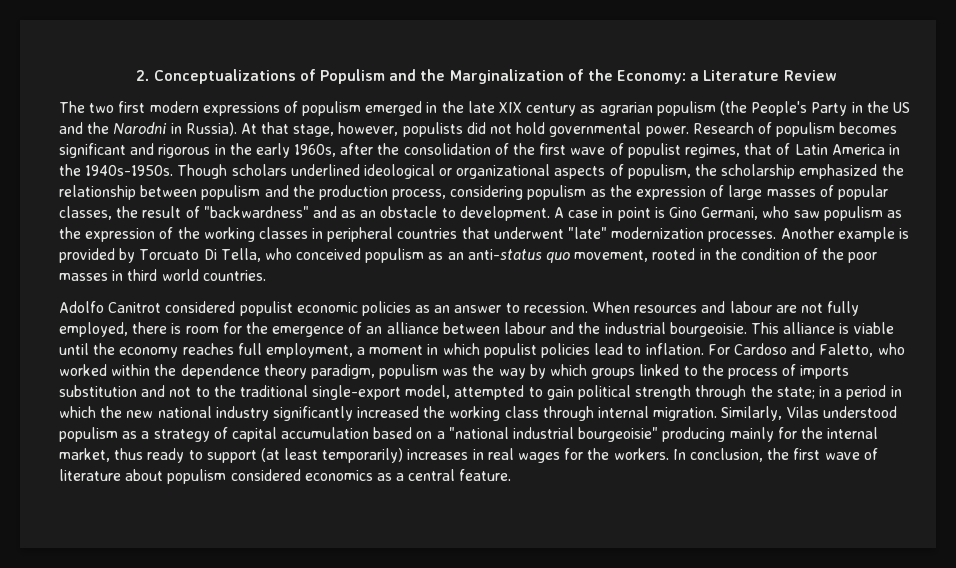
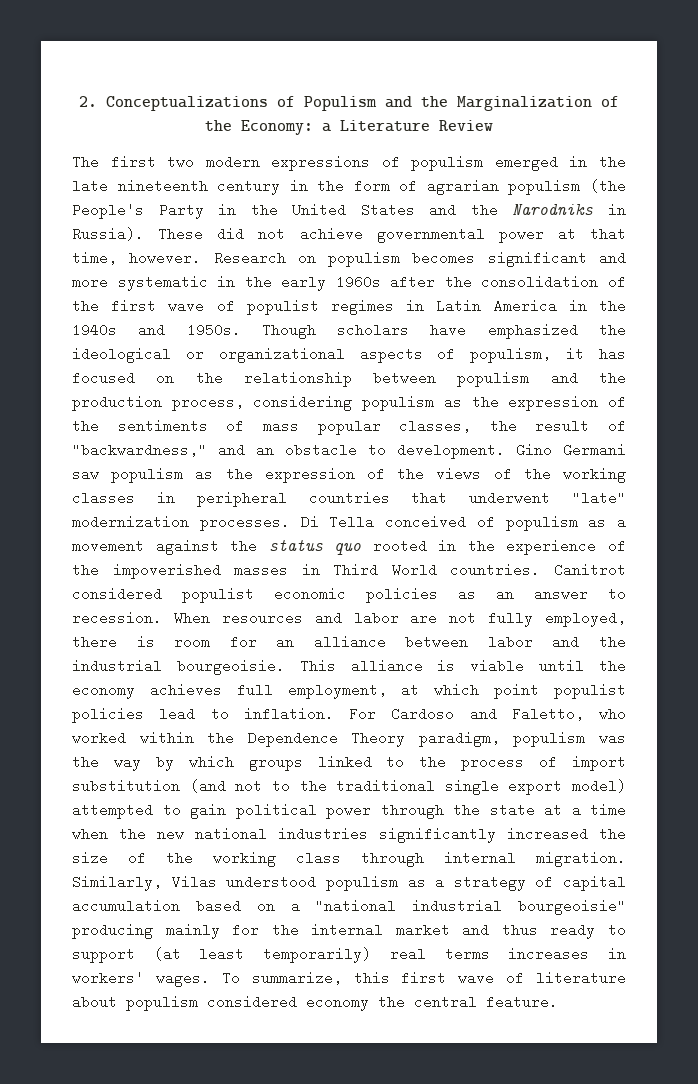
- The two first modern expressions of populism emerged in the late XIX century as agrarian populism (the People's Party in the US and the Narodni in Russia).
+ The first two modern expressions of populism emerged in the late nineteenth century in the form of agrarian populism (the People's Party in the United States and the Narodniks in Russia).
- At that stage, however, populists did not hold governmental power. Research of populism becomes significant and rigorous in the early 1960s, after the consolidation of the first wave of populist regimes, that of Latin America in the 1940s-1950s. Though scholars underlined ideological or organizational aspects of populism, the scholarship emphasized the relationship between populism and the production process, considering populism as the expression of large masses of popular classes, the result of "backwardness" and as an obstacle to development.
+ These did not achieve governmental power at that time, however. Research on populism becomes significant and more systematic in the early 1960s after the consolidation of the first wave of populist regimes in Latin America in the 1940s and 1950s. Though scholars have emphasized the ideological or organizational aspects of populism, it has focused on the relationship between populism and the production process, considering populism as the expression of the sentiments of mass popular classes, the result of "backwardness," and an obstacle to development.
- A case in point is Gino Germani, who saw populism as the expression of the working classes in peripheral countries that underwent "late" modernization processes.
+ Gino Germani saw populism as the expression of the views of the working classes in peripheral countries that underwent "late" modernization processes.
- Another example is provided by Torcuato Di Tella, who conceived populism as an anti-status quo movement, rooted in the condition of the poor masses in third world countries.
- Adolfo Canitrot considered populist economic policies as an answer to recession.
+ Di Tella conceived of populism as a movement against the status quo rooted in the experience of the impoverished masses in Third World countries. Canitrot considered populist economic policies as an answer to recession.
- When resources and labour are not fully employed, there is room for the emergence of an alliance between labour and the industrial bourgeoisie.
+ When resources and labor are not fully employed, there is room for an alliance between labor and the industrial bourgeoisie.
- This alliance is viable until the economy reaches full employment, a moment in which populist policies lead to inflation.
+ This alliance is viable until the economy achieves full employment, at which point populist policies lead to inflation.
- For Cardoso and Faletto, who worked within the dependence theory paradigm, populism was the way by which groups linked to the process of imports substitution and not to the traditional single-export model, attempted to gain political strength through the state; in a period in which the new national industry significantly increased the working class through internal migration.
+ For Cardoso and Faletto, who worked within the Dependence Theory paradigm, populism was the way by which groups linked to the process of import substitution (and not to the traditional single export model) attempted to gain political power through the state at a time when the new national industries significantly increased the size of the working class through internal migration.
- Similarly, Vilas understood populism as a strategy of capital accumulation based on a "national industrial bourgeoisie" producing mainly for the internal market, thus ready to support (at least temporarily) increases in real wages for the workers. In conclusion, the first wave of literature about populism considered economics as a central feature.
+ Similarly, Vilas understood populism as a strategy of capital accumulation based on a "national industrial bourgeoisie" producing mainly for the internal market and thus ready to support (at least temporarily) real terms increases in workers' wages. To summarize, this first wave of literature about populism considered economy the central feature.

